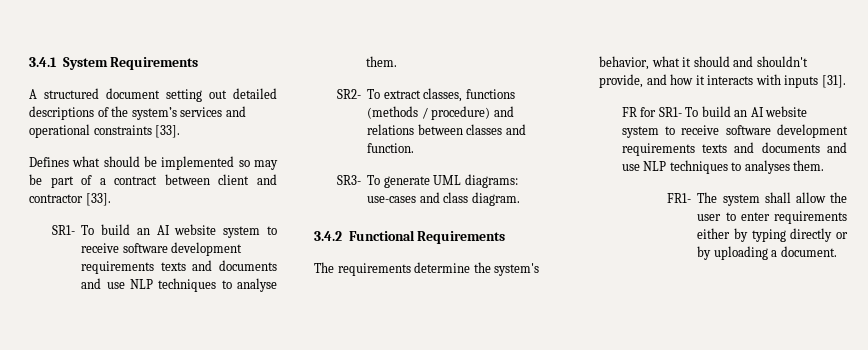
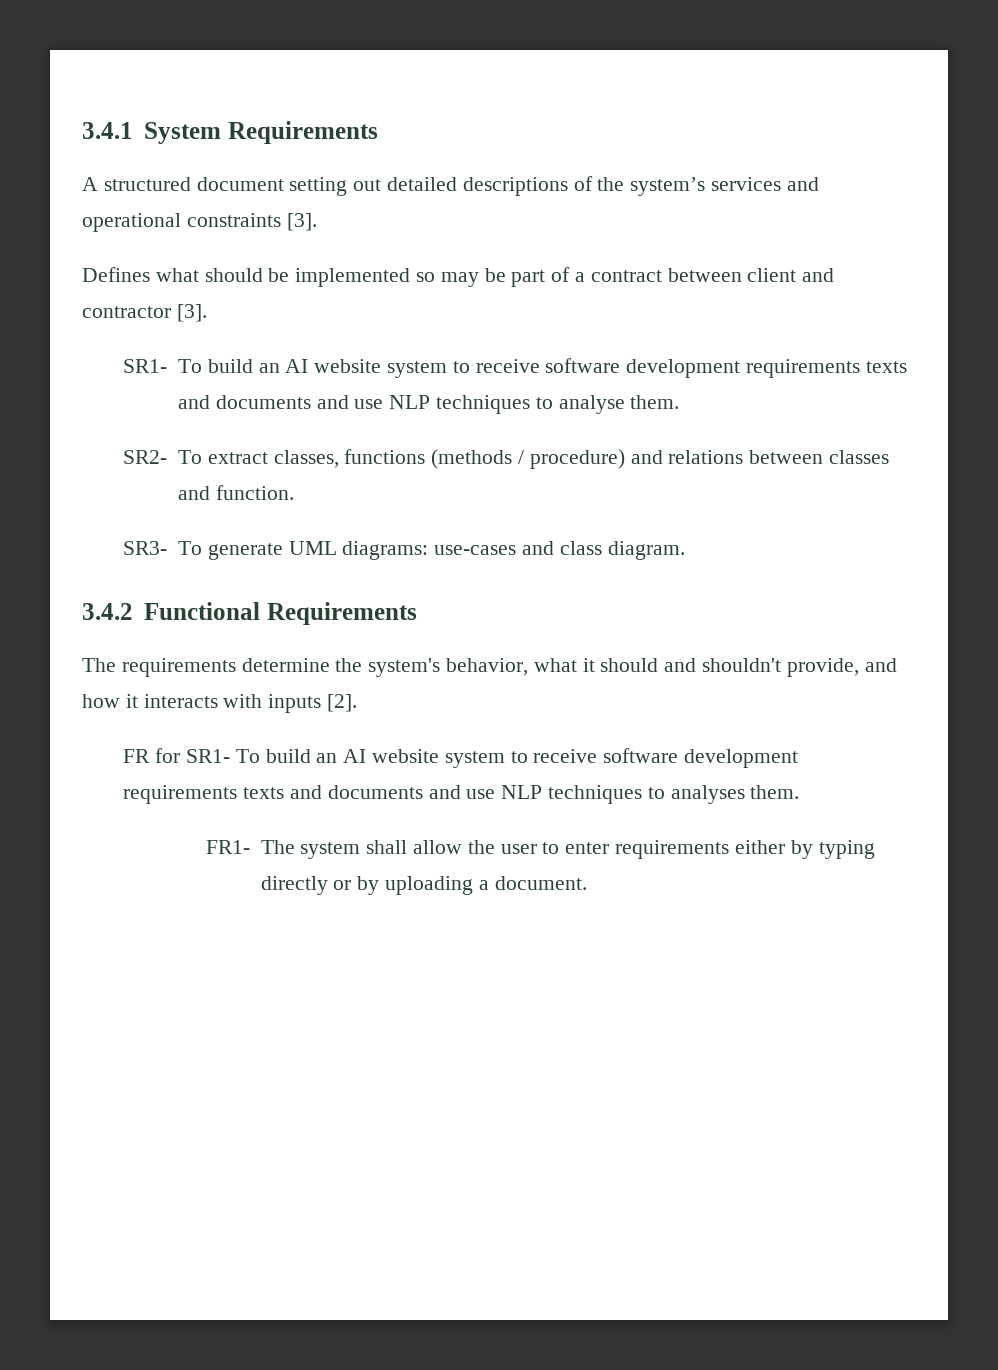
- A structured document setting out detailed descriptions of the system’s services and operational constraints [33].
+ A structured document setting out detailed descriptions of the system’s services and operational constraints [3].
- Defines what should be implemented so may be part of a contract between client and contractor [33].
+ Defines what should be implemented so may be part of a contract between client and contractor [3].
- The requirements determine the system's behavior, what it should and shouldn't provide, and how it interacts with inputs [31].
+ The requirements determine the system's behavior, what it should and shouldn't provide, and how it interacts with inputs [2].

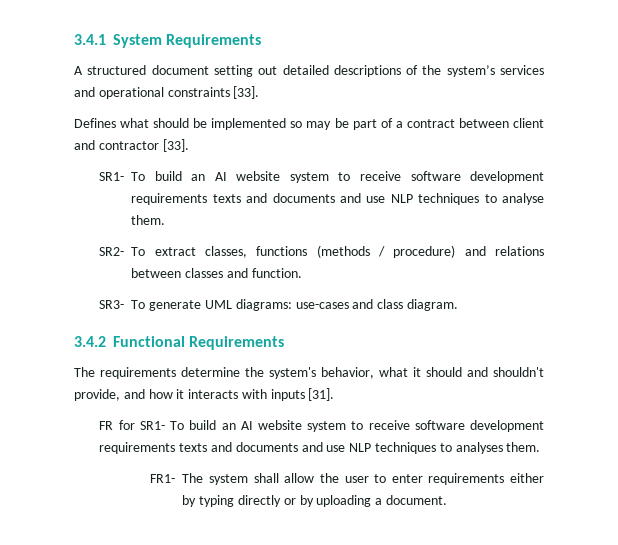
- A structured document setting out detailed descriptions of the system’s services and operational constraints [3].
+ A structured document setting out detailed descriptions of the system’s services and operational constraints [33].
- Defines what should be implemented so may be part of a contract between client and contractor [3].
+ Defines what should be implemented so may be part of a contract between client and contractor [33].
- The requirements determine the system's behavior, what it should and shouldn't provide, and how it interacts with inputs [2].
+ The requirements determine the system's behavior, what it should and shouldn't provide, and how it interacts with inputs [31].

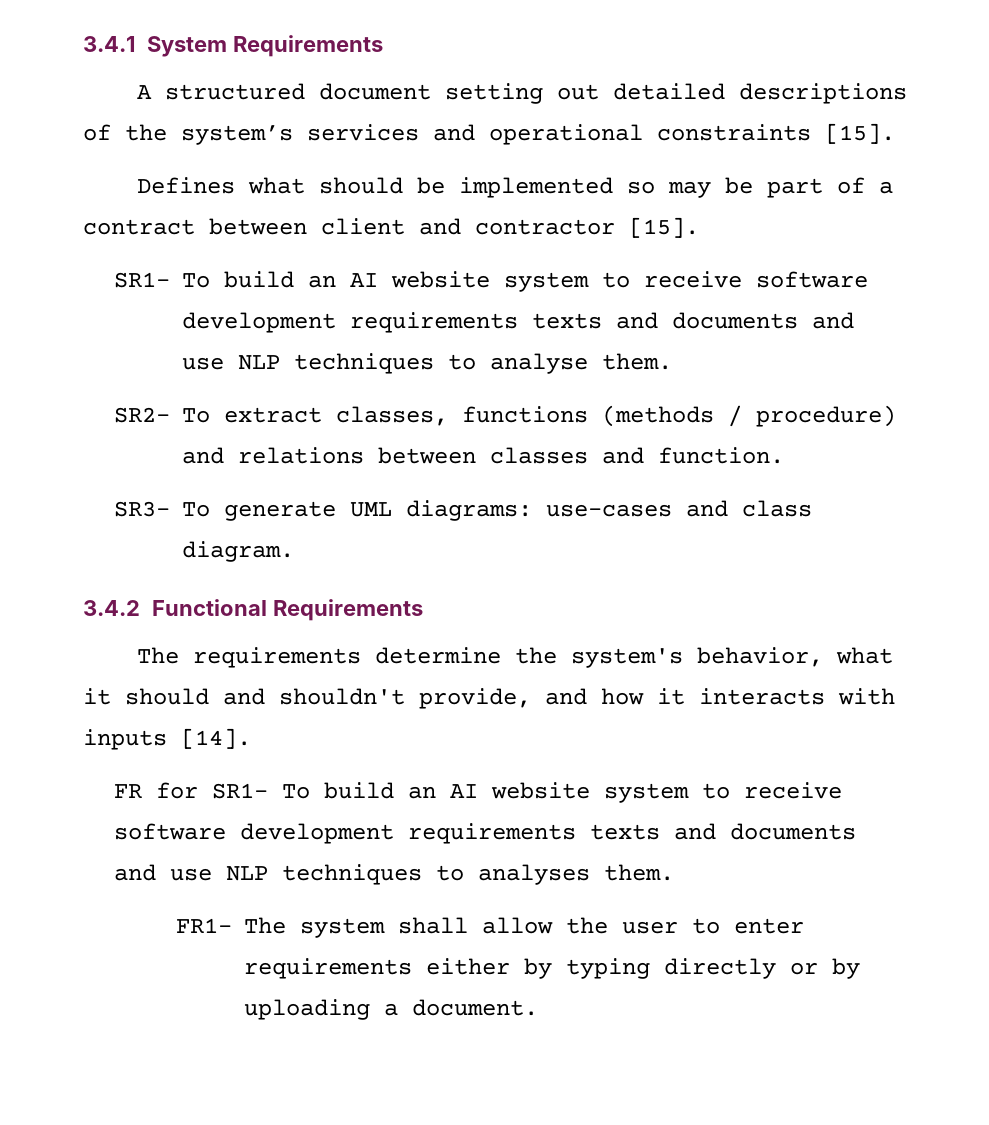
- A structured document setting out detailed descriptions of the system’s services and operational constraints [33].
+ A structured document setting out detailed descriptions of the system’s services and operational constraints [15].
- Defines what should be implemented so may be part of a contract between client and contractor [33].
+ Defines what should be implemented so may be part of a contract between client and contractor [15].
- The requirements determine the system's behavior, what it should and shouldn't provide, and how it interacts with inputs [31].
+ The requirements determine the system's behavior, what it should and shouldn't provide, and how it interacts with inputs [14].

